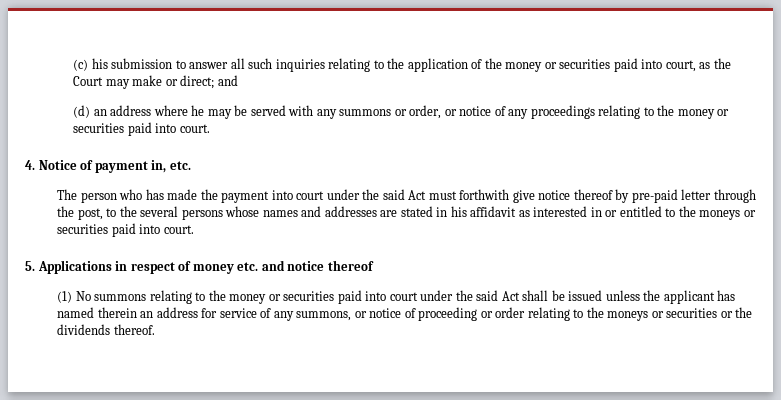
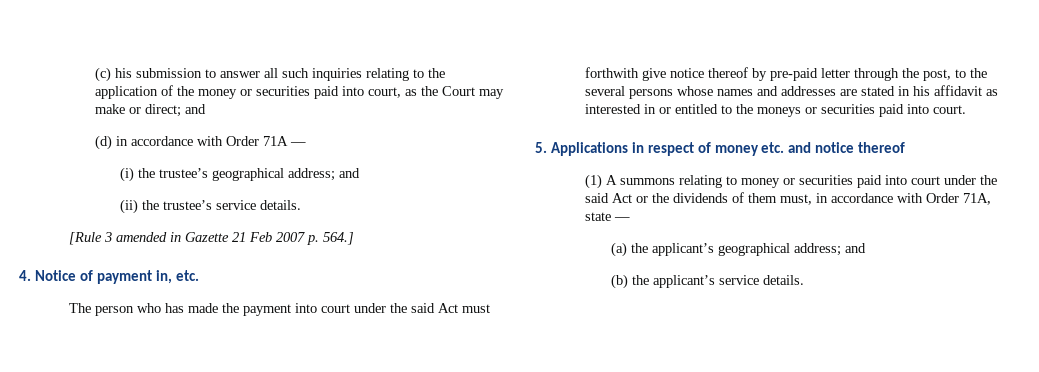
- (d) an address where he may be served with any summons or order, or notice of any proceedings relating to the money or securities paid into court.
+ (d) in accordance with Order 71A —
+ (i) the trustee’s geographical address; and
+ (ii) the trustee’s service details.
+ [Rule 3 amended in Gazette 21 Feb 2007 p. 564.]
- (1) No summons relating to the money or securities paid into court under the said Act shall be issued unless the applicant has named therein an address for service of any summons, or notice of proceeding or order relating to the moneys or securities or the dividends thereof.
+ (1) A summons relating to money or securities paid into court under the said Act or the dividends of them must, in accordance with Order 71A, state —
+ (a) the applicant’s geographical address; and
+ (b) the applicant’s service details.

